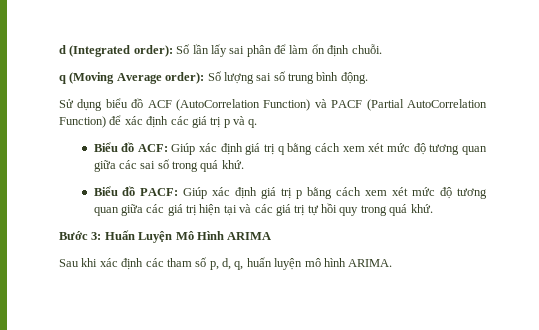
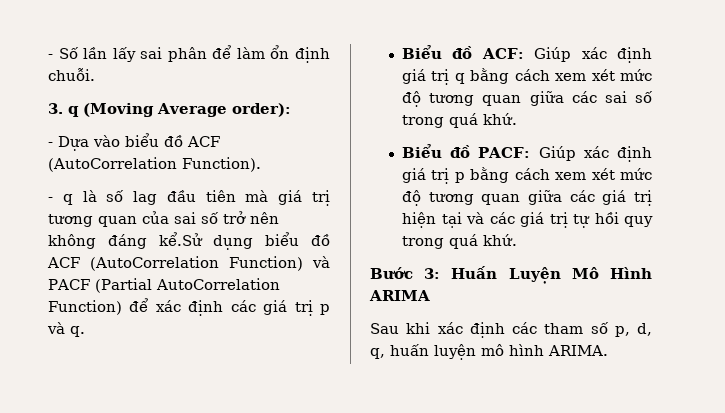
- d (Integrated order): Số lần lấy sai phân để làm ổn định chuỗi.
+ - Số lần lấy sai phân để làm ổn định chuỗi.
- q (Moving Average order): Số lượng sai số trung bình động.
- Sử dụng biểu đồ ACF (AutoCorrelation Function) và PACF (Partial AutoCorrelation Function) để xác định các giá trị p và q.
+ 3. q (Moving Average order):
+ - Dựa vào biểu đồ ACF (AutoCorrelation Function).
+ - q là số lag đầu tiên mà giá trị tương quan của sai số trở nên không đáng kể.Sử dụng biểu đồ ACF (AutoCorrelation Function) và PACF (Partial AutoCorrelation Function) để xác định các giá trị p và q.

